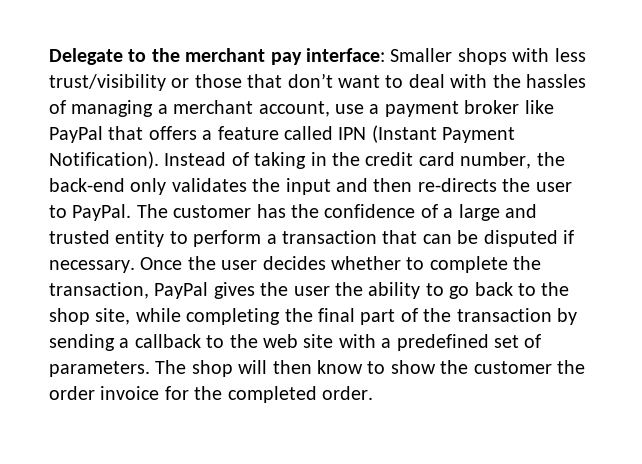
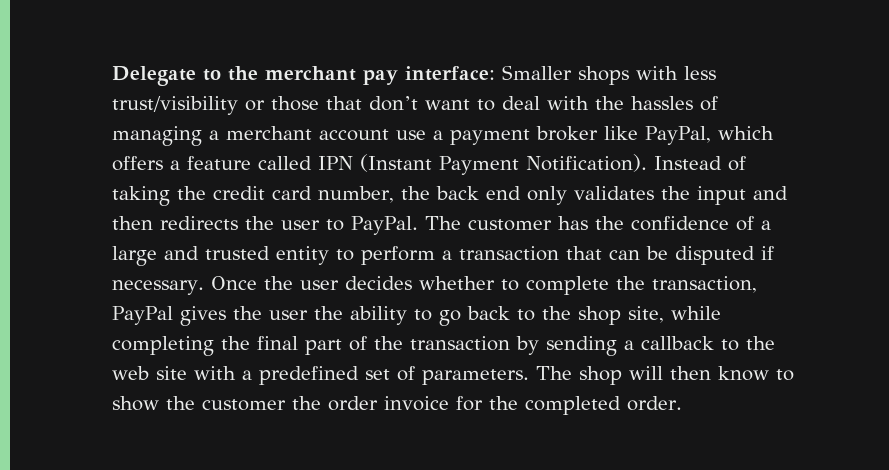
- Delegate to the merchant pay interface: Smaller shops with less trust/visibility or those that don’t want to deal with the hassles of managing a merchant account, use a payment broker like PayPal that offers a feature called IPN (Instant Payment Notification).
+ Delegate to the merchant pay interface: Smaller shops with less trust/visibility or those that don’t want to deal with the hassles of managing a merchant account use a payment broker like PayPal, which offers a feature called IPN (Instant Payment Notification).
- Instead of taking in the credit card number, the back-end only validates the input and then re-directs the user to PayPal.
+ Instead of taking the credit card number, the back end only validates the input and then redirects the user to PayPal.

